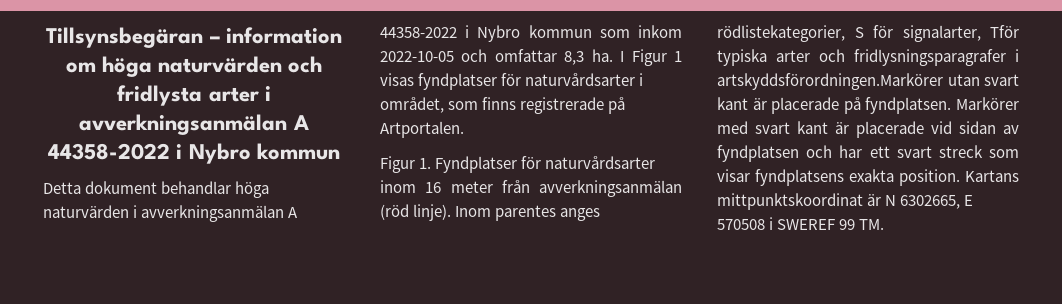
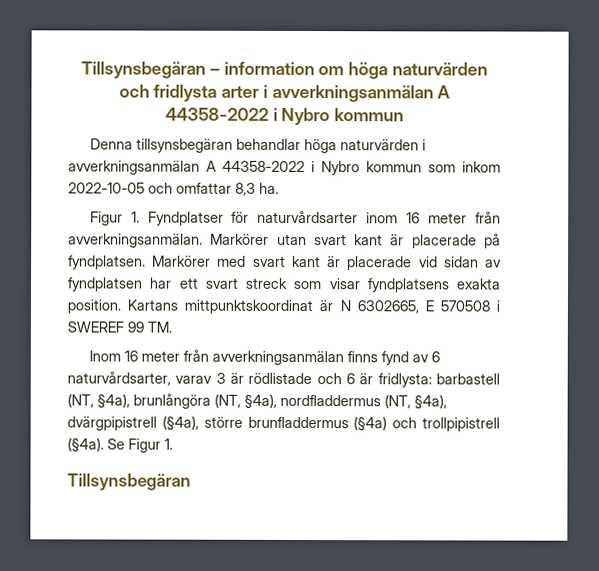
- Detta dokument behandlar höga naturvärden i avverkningsanmälan A 44358-2022 i Nybro kommun som inkom 2022-10-05 och omfattar 8,3 ha. I Figur 1 visas fyndplatser för naturvårdsarter i området, som finns registrerade på Artportalen.
+ Denna tillsynsbegäran behandlar höga naturvärden i avverkningsanmälan A 44358-2022 i Nybro kommun som inkom 2022-10-05 och omfattar 8,3 ha.
- Figur 1. Fyndplatser för naturvårdsarter inom 16 meter från avverkningsanmälan (röd linje). Inom parentes anges rödlistekategorier, S för signalarter, Tför typiska arter och fridlysningsparagrafer i artskyddsförordningen.Markörer utan svart kant är placerade på fyndplatsen.
+ Figur 1. Fyndplatser för naturvårdsarter inom 16 meter från avverkningsanmälan. Markörer utan svart kant är placerade på fyndplatsen.
- Markörer med svart kant är placerade vid sidan av fyndplatsen och har ett svart streck som visar fyndplatsens exakta position.
+ Markörer med svart kant är placerade vid sidan av fyndplatsen har ett svart streck som visar fyndplatsens exakta position.
+ Inom 16 meter från avverkningsanmälan finns fynd av 6 naturvårdsarter, varav 3 är rödlistade och 6 är fridlysta: barbastell (NT, §4a), brunlångöra (NT, §4a), nordfladdermus (NT, §4a), dvärgpipistrell (§4a), större brunfladdermus (§4a) och trollpipistrell (§4a). Se Figur 1.
+ Tillsynsbegäran

